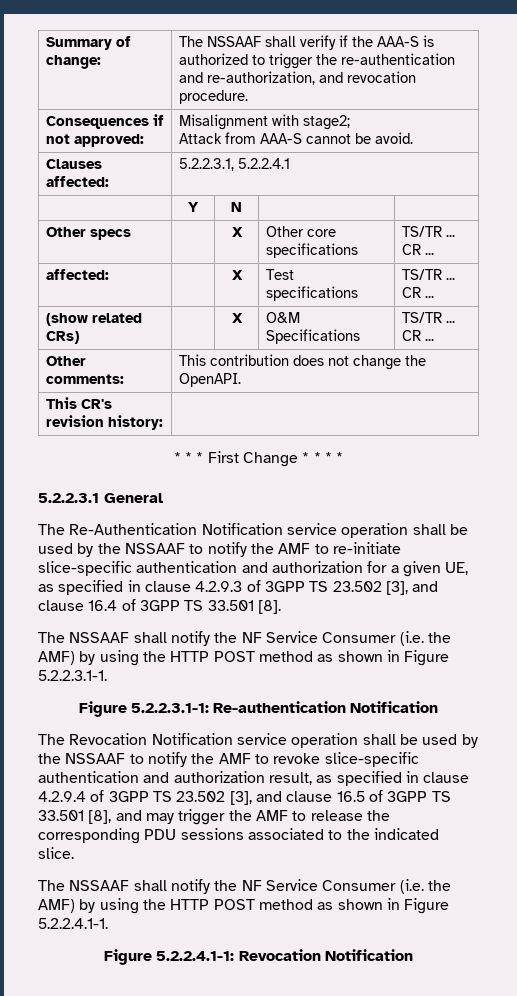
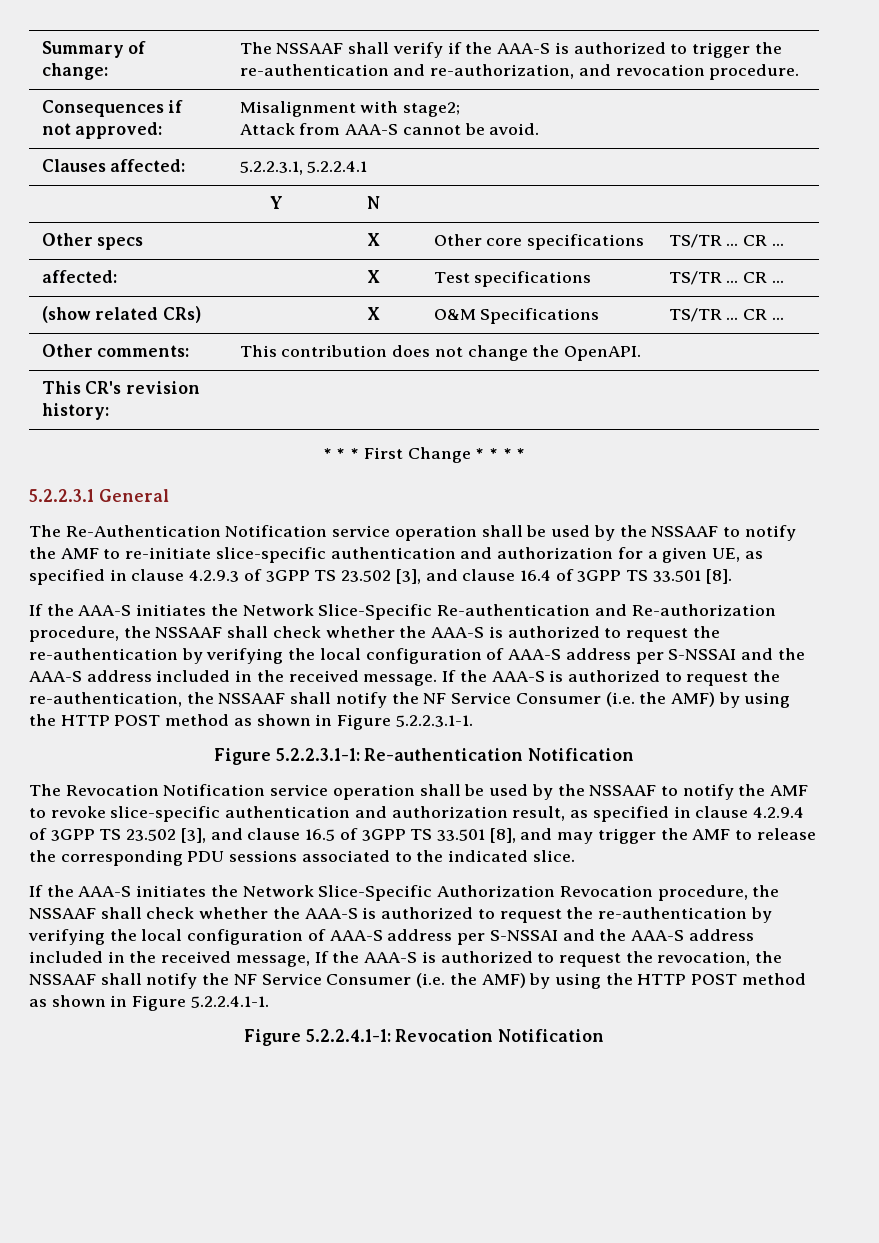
- The NSSAAF shall notify the NF Service Consumer (i.e. the AMF) by using the HTTP POST method as shown in Figure 5.2.2.3.1-1.
+ If the AAA-S initiates the Network Slice-Specific Re-authentication and Re-authorization procedure, the NSSAAF shall check whether the AAA-S is authorized to request the re-authentication by verifying the local configuration of AAA-S address per S-NSSAI and the AAA-S address included in the received message. If the AAA-S is authorized to request the re-authentication, the NSSAAF shall notify the NF Service Consumer (i.e. the AMF) by using the HTTP POST method as shown in Figure 5.2.2.3.1-1.
- The NSSAAF shall notify the NF Service Consumer (i.e. the AMF) by using the HTTP POST method as shown in Figure 5.2.2.4.1-1.
+ If the AAA-S initiates the Network Slice-Specific Authorization Revocation procedure, the NSSAAF shall check whether the AAA-S is authorized to request the re-authentication by verifying the local configuration of AAA-S address per S-NSSAI and the AAA-S address included in the received message, If the AAA-S is authorized to request the revocation, the NSSAAF shall notify the NF Service Consumer (i.e. the AMF) by using the HTTP POST method as shown in Figure 5.2.2.4.1-1.

